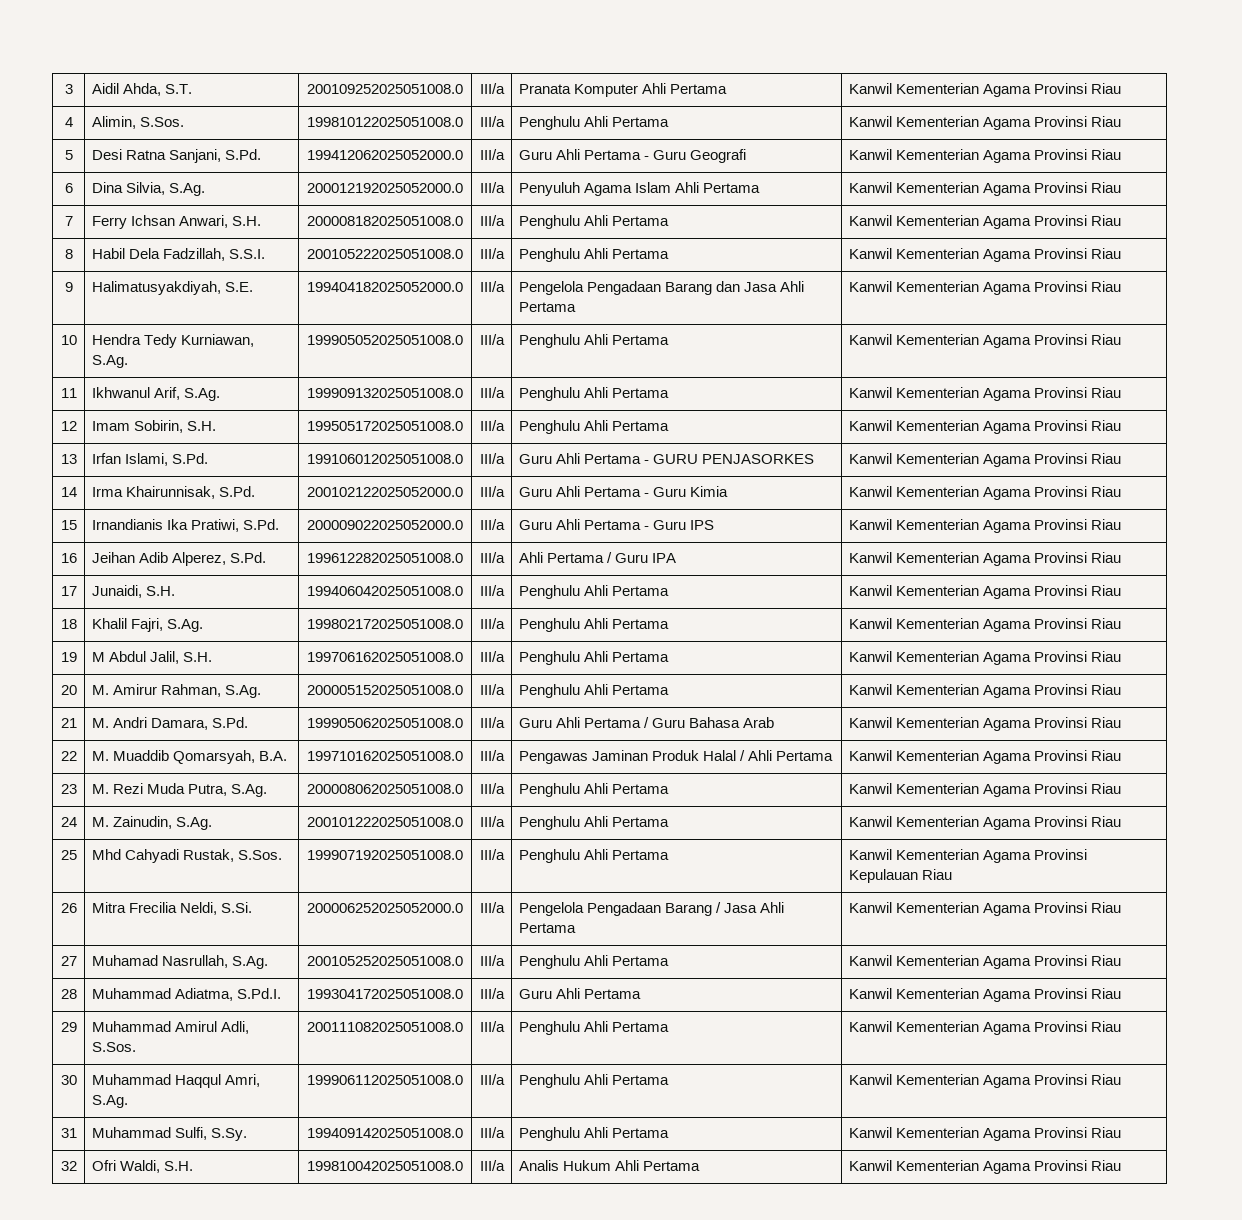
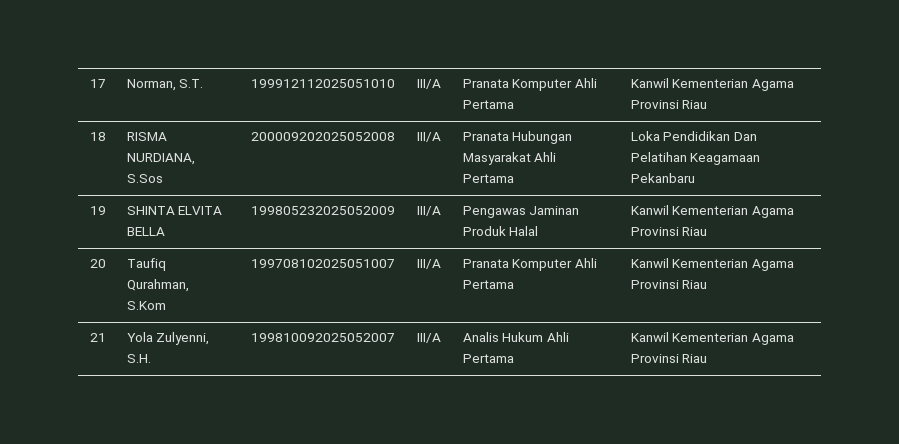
- 3 | Aidil Ahda, S.T. | 200109252025051008.0 | III/a | Pranata Komputer Ahli Pertama | Kanwil Kementerian Agama Provinsi Riau
- 4 | Alimin, S.Sos. | 199810122025051008.0 | III/a | Penghulu Ahli Pertama | Kanwil Kementerian Agama Provinsi Riau
- 5 | Desi Ratna Sanjani, S.Pd. | 199412062025052000.0 | III/a | Guru Ahli Pertama - Guru Geografi | Kanwil Kementerian Agama Provinsi Riau
- 6 | Dina Silvia, S.Ag. | 200012192025052000.0 | III/a | Penyuluh Agama Islam Ahli Pertama | Kanwil Kementerian Agama Provinsi Riau
- 7 | Ferry Ichsan Anwari, S.H. | 200008182025051008.0 | III/a | Penghulu Ahli Pertama | Kanwil Kementerian Agama Provinsi Riau
- 8 | Habil Dela Fadzillah, S.S.I. | 200105222025051008.0 | III/a | Penghulu Ahli Pertama | Kanwil Kementerian Agama Provinsi Riau
- 9 | Halimatusyakdiyah, S.E. | 199404182025052000.0 | III/a | Pengelola Pengadaan Barang dan Jasa Ahli Pertama | Kanwil Kementerian Agama Provinsi Riau
- 10 | Hendra Tedy Kurniawan, S.Ag. | 199905052025051008.0 | III/a | Penghulu Ahli Pertama | Kanwil Kementerian Agama Provinsi Riau
- 11 | Ikhwanul Arif, S.Ag. | 199909132025051008.0 | III/a | Penghulu Ahli Pertama | Kanwil Kementerian Agama Provinsi Riau
- 12 | Imam Sobirin, S.H. | 199505172025051008.0 | III/a | Penghulu Ahli Pertama | Kanwil Kementerian Agama Provinsi Riau
- 13 | Irfan Islami, S.Pd. | 199106012025051008.0 | III/a | Guru Ahli Pertama - GURU PENJASORKES | Kanwil Kementerian Agama Provinsi Riau
- 14 | Irma Khairunnisak, S.Pd. | 200102122025052000.0 | III/a | Guru Ahli Pertama - Guru Kimia | Kanwil Kementerian Agama Provinsi Riau
- 15 | Irnandianis Ika Pratiwi, S.Pd. | 200009022025052000.0 | III/a | Guru Ahli Pertama - Guru IPS | Kanwil Kementerian Agama Provinsi Riau
- 16 | Jeihan Adib Alperez, S.Pd. | 199612282025051008.0 | III/a | Ahli Pertama / Guru IPA | Kanwil Kementerian Agama Provinsi Riau
- 17 | Junaidi, S.H. | 199406042025051008.0 | III/a | Penghulu Ahli Pertama | Kanwil Kementerian Agama Provinsi Riau
- 18 | Khalil Fajri, S.Ag. | 199802172025051008.0 | III/a | Penghulu Ahli Pertama | Kanwil Kementerian Agama Provinsi Riau
- 19 | M Abdul Jalil, S.H. | 199706162025051008.0 | III/a | Penghulu Ahli Pertama | Kanwil Kementerian Agama Provinsi Riau
+ 17 | Norman, S.T. | 199912112025051010 | III/A | Pranata Komputer Ahli Pertama | Kanwil Kementerian Agama Provinsi Riau
+ 18 | RISMA NURDIANA, S.Sos | 200009202025052008 | III/A | Pranata Hubungan Masyarakat Ahli Pertama | Loka Pendidikan Dan Pelatihan Keagamaan Pekanbaru
+ 19 | SHINTA ELVITA BELLA | 199805232025052009 | III/A | Pengawas Jaminan Produk Halal | Kanwil Kementerian Agama Provinsi Riau
- 20 | M. Amirur Rahman, S.Ag. | 200005152025051008.0 | III/a | Penghulu Ahli Pertama | Kanwil Kementerian Agama Provinsi Riau
+ 20 | Taufiq Qurahman, S.Kom | 199708102025051007 | III/A | Pranata Komputer Ahli Pertama | Kanwil Kementerian Agama Provinsi Riau
- 21 | M. Andri Damara, S.Pd. | 199905062025051008.0 | III/a | Guru Ahli Pertama / Guru Bahasa Arab | Kanwil Kementerian Agama Provinsi Riau
- 22 | M. Muaddib Qomarsyah, B.A. | 199710162025051008.0 | III/a | Pengawas Jaminan Produk Halal / Ahli Pertama | Kanwil Kementerian Agama Provinsi Riau
- 23 | M. Rezi Muda Putra, S.Ag. | 200008062025051008.0 | III/a | Penghulu Ahli Pertama | Kanwil Kementerian Agama Provinsi Riau
- 24 | M. Zainudin, S.Ag. | 200101222025051008.0 | III/a | Penghulu Ahli Pertama | Kanwil Kementerian Agama Provinsi Riau
- 25 | Mhd Cahyadi Rustak, S.Sos. | 199907192025051008.0 | III/a | Penghulu Ahli Pertama | Kanwil Kementerian Agama Provinsi Kepulauan Riau
- 26 | Mitra Frecilia Neldi, S.Si. | 200006252025052000.0 | III/a | Pengelola Pengadaan Barang / Jasa Ahli Pertama | Kanwil Kementerian Agama Provinsi Riau
- 27 | Muhamad Nasrullah, S.Ag. | 200105252025051008.0 | III/a | Penghulu Ahli Pertama | Kanwil Kementerian Agama Provinsi Riau
- 28 | Muhammad Adiatma, S.Pd.I. | 199304172025051008.0 | III/a | Guru Ahli Pertama | Kanwil Kementerian Agama Provinsi Riau
- 29 | Muhammad Amirul Adli, S.Sos. | 200111082025051008.0 | III/a | Penghulu Ahli Pertama | Kanwil Kementerian Agama Provinsi Riau
- 30 | Muhammad Haqqul Amri, S.Ag. | 199906112025051008.0 | III/a | Penghulu Ahli Pertama | Kanwil Kementerian Agama Provinsi Riau
- 31 | Muhammad Sulfi, S.Sy. | 199409142025051008.0 | III/a | Penghulu Ahli Pertama | Kanwil Kementerian Agama Provinsi Riau
- 32 | Ofri Waldi, S.H. | 199810042025051008.0 | III/a | Analis Hukum Ahli Pertama | Kanwil Kementerian Agama Provinsi Riau
+ 21 | Yola Zulyenni, S.H. | 199810092025052007 | III/A | Analis Hukum Ahli Pertama | Kanwil Kementerian Agama Provinsi Riau

